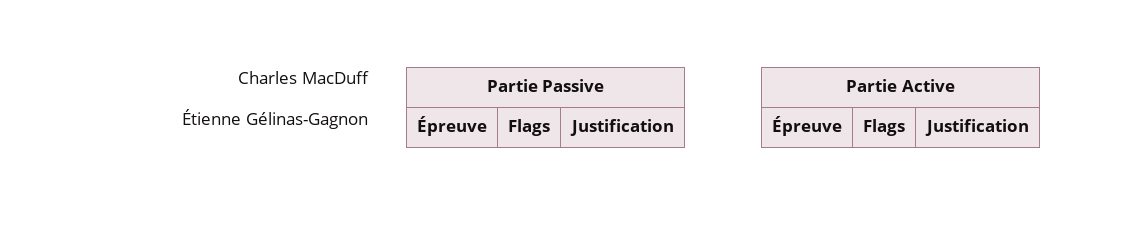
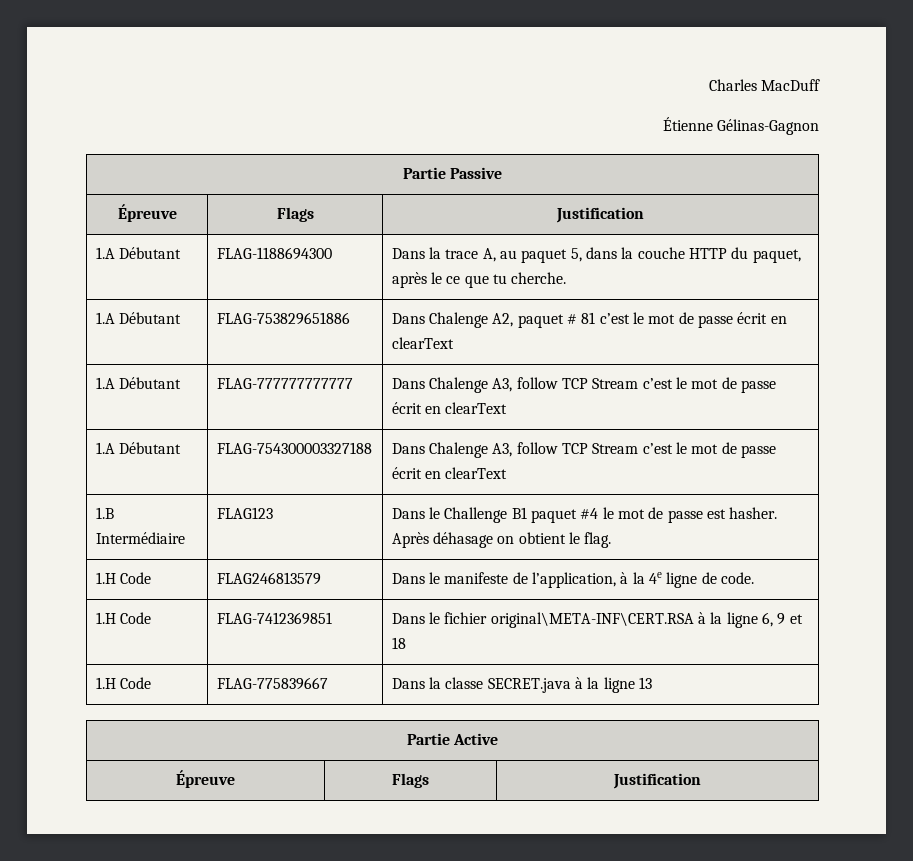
+ 1.A Débutant | FLAG-1188694300 | Dans la trace A, au paquet 5, dans la couche HTTP du paquet, après le ce que tu cherche.
+ 1.A Débutant | FLAG-753829651886 | Dans Chalenge A2, paquet # 81 c’est le mot de passe écrit en clearText
+ 1.A Débutant | FLAG-777777777777 | Dans Chalenge A3, follow TCP Stream c’est le mot de passe écrit en clearText
+ 1.A Débutant | FLAG-754300003327188 | Dans Chalenge A3, follow TCP Stream c’est le mot de passe écrit en clearText
+ 1.B Intermédiaire | FLAG123 | Dans le Challenge B1 paquet #4 le mot de passe est hasher. Après déhasage on obtient le flag.
+ 1.H Code | FLAG246813579 | Dans le manifeste de l’application, à la 4e ligne de code.
+ 1.H Code | FLAG-7412369851 | Dans le fichier original\META-INF\CERT.RSA à la ligne 6, 9 et 18
+ 1.H Code | FLAG-775839667 | Dans la classe SECRET.java à la ligne 13

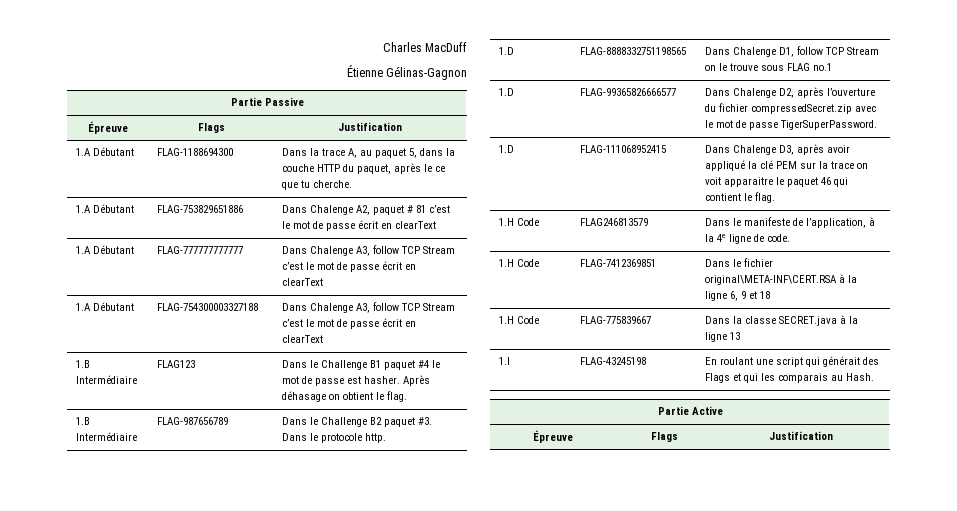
+ 1.B Intermédiaire | FLAG-987656789 | Dans le Challenge B2 paquet #3. Dans le protocole http.
+ 1.D | FLAG-8888332751198565 | Dans Chalenge D1, follow TCP Stream on le trouve sous FLAG no.1
+ 1.D | FLAG-99365826666577 | Dans Chalenge D2, après l’ouverture du fichier compressedSecret.zip avec le mot de passe TigerSuperPassword.
+ 1.D | FLAG-111068952415 | Dans Chalenge D3, après avoir appliqué la clé PEM sur la trace on voit apparaitre le paquet 46 qui contient le flag.
+ 1.I | FLAG-43245198 | En roulant une script qui générait des Flags et qui les comparais au Hash.

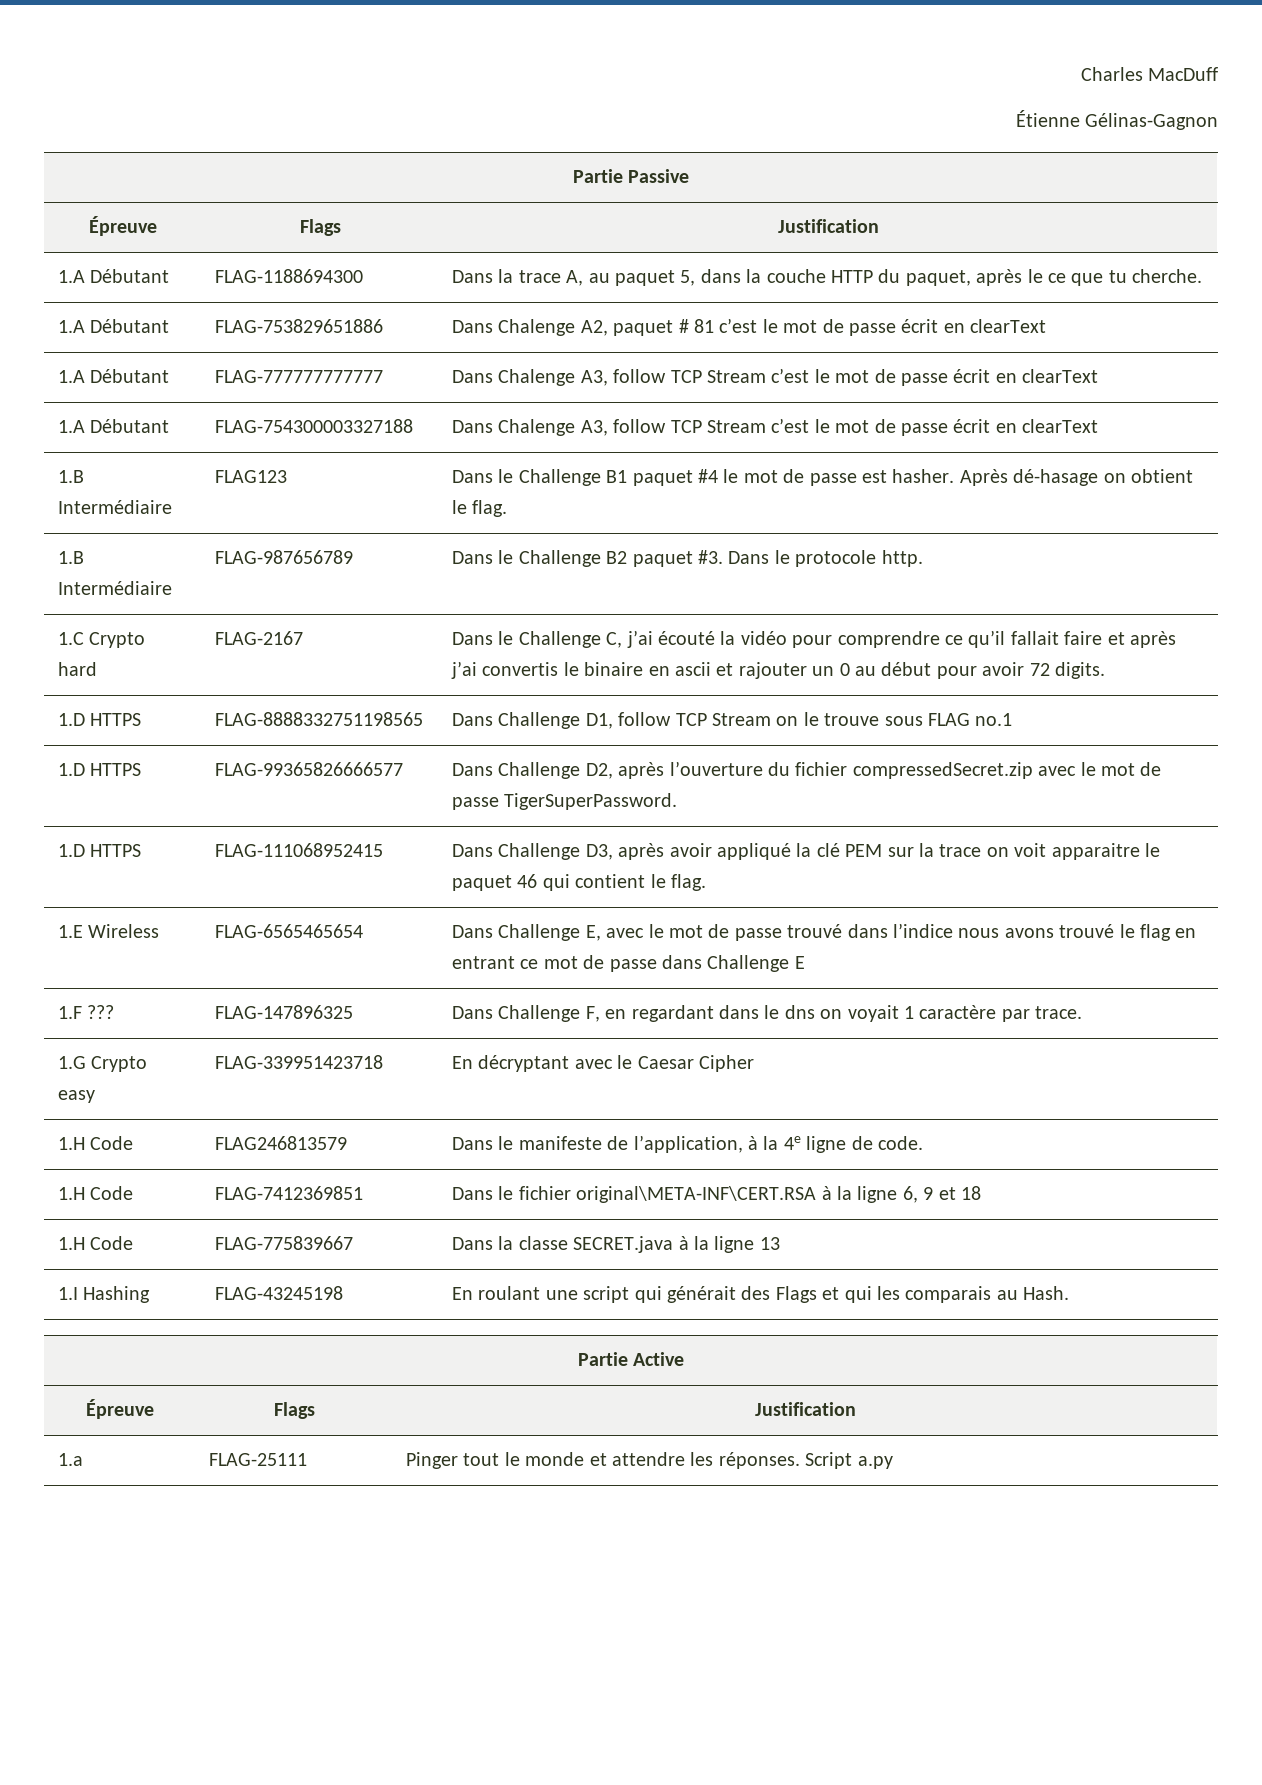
- 1.B Intermédiaire | FLAG123 | Dans le Challenge B1 paquet #4 le mot de passe est hasher. Après déhasage on obtient le flag.
+ 1.B Intermédiaire | FLAG123 | Dans le Challenge B1 paquet #4 le mot de passe est hasher. Après dé-hasage on obtient le flag.
- 1.D | FLAG-8888332751198565 | Dans Chalenge D1, follow TCP Stream on le trouve sous FLAG no.1
+ 1.C Crypto hard | FLAG-2167 | Dans le Challenge C, j’ai écouté la vidéo pour comprendre ce qu’il fallait faire et après j’ai convertis le binaire en ascii et rajouter un 0 au début pour avoir 72 digits.
+ 1.D HTTPS | FLAG-8888332751198565 | Dans Challenge D1, follow TCP Stream on le trouve sous FLAG no.1
- 1.D | FLAG-99365826666577 | Dans Chalenge D2, après l’ouverture du fichier compressedSecret.zip avec le mot de passe TigerSuperPassword.
+ 1.D HTTPS | FLAG-99365826666577 | Dans Challenge D2, après l’ouverture du fichier compressedSecret.zip avec le mot de passe TigerSuperPassword.
- 1.D | FLAG-111068952415 | Dans Chalenge D3, après avoir appliqué la clé PEM sur la trace on voit apparaitre le paquet 46 qui contient le flag.
+ 1.D HTTPS | FLAG-111068952415 | Dans Challenge D3, après avoir appliqué la clé PEM sur la trace on voit apparaitre le paquet 46 qui contient le flag.
+ 1.E Wireless | FLAG-6565465654 | Dans Challenge E, avec le mot de passe trouvé dans l’indice nous avons trouvé le flag en entrant ce mot de passe dans Challenge E
+ 1.F ??? | FLAG-147896325 | Dans Challenge F, en regardant dans le dns on voyait 1 caractère par trace.
+ 1.G Crypto easy | FLAG-339951423718 | En décryptant avec le Caesar Cipher
- 1.I | FLAG-43245198 | En roulant une script qui générait des Flags et qui les comparais au Hash.
+ 1.I Hashing | FLAG-43245198 | En roulant une script qui générait des Flags et qui les comparais au Hash.
+ 1.a | FLAG-25111 | Pinger tout le monde et attendre les réponses. Script a.py

